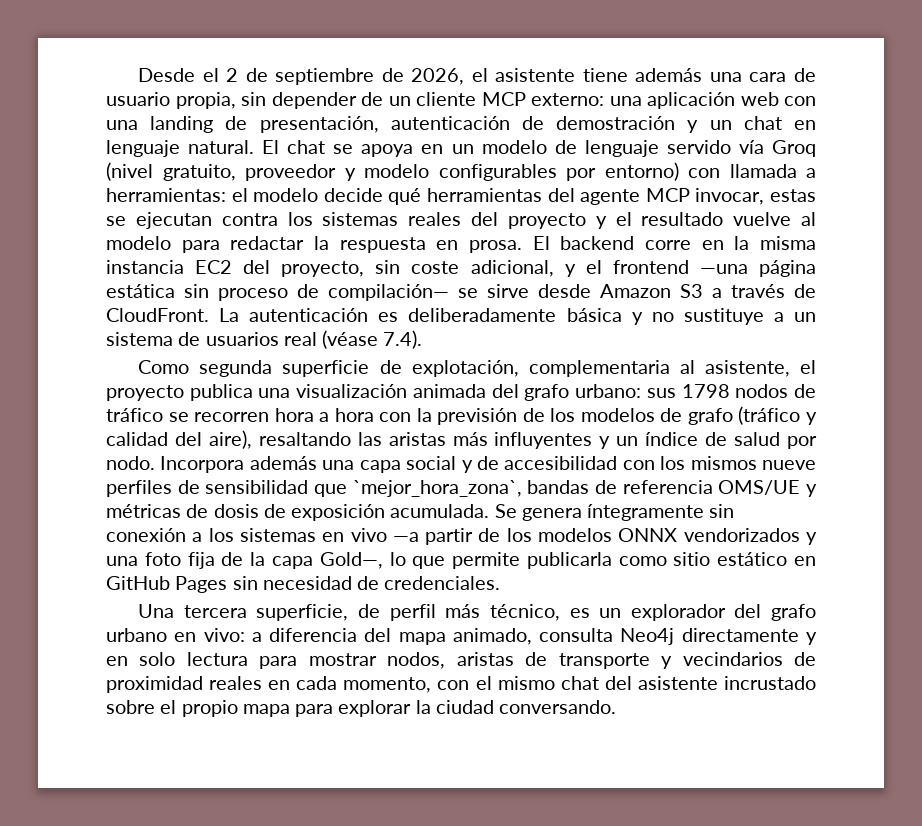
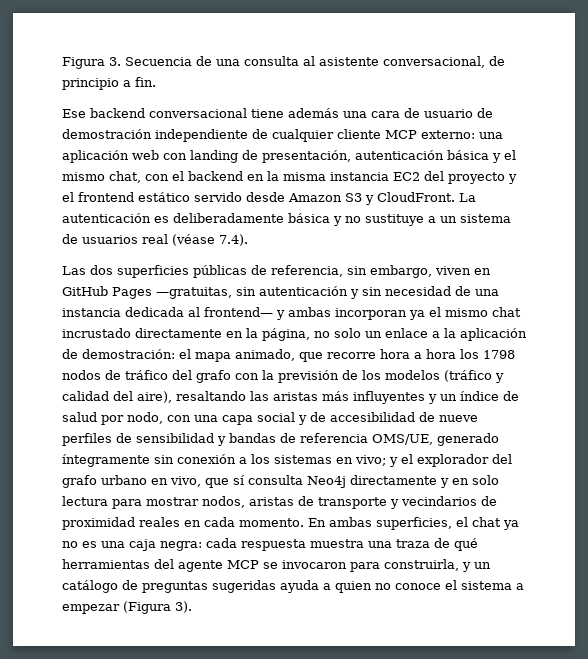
- Desde el 2 de septiembre de 2026, el asistente tiene además una cara de usuario propia, sin depender de un cliente MCP externo: una aplicación web con una landing de presentación, autenticación de demostración y un chat en lenguaje natural. El chat se apoya en un modelo de lenguaje servido vía Groq (nivel gratuito, proveedor y modelo configurables por entorno) con llamada a herramientas: el modelo decide qué herramientas del agente MCP invocar, estas se ejecutan contra los sistemas reales del proyecto y el resultado vuelve al modelo para redactar la respuesta en prosa. El backend corre en la misma instancia EC2 del proyecto, sin coste adicional, y el frontend —una página estática sin proceso de compilación— se sirve desde Amazon S3 a través de CloudFront.
+ Figura 3. Secuencia de una consulta al asistente conversacional, de principio a fin.
+ Ese backend conversacional tiene además una cara de usuario de demostración independiente de cualquier cliente MCP externo: una aplicación web con landing de presentación, autenticación básica y el mismo chat, con el backend en la misma instancia EC2 del proyecto y el frontend estático servido desde Amazon S3 y CloudFront.
- Como segunda superficie de explotación, complementaria al asistente, el proyecto publica una visualización animada del grafo urbano: sus 1798 nodos de tráfico se recorren hora a hora con la previsión de los modelos de grafo (tráfico y calidad del aire), resaltando las aristas más influyentes y un índice de salud por nodo. Incorpora además una capa social y de accesibilidad con los mismos nueve perfiles de sensibilidad que `mejor_hora_zona`, bandas de referencia OMS/UE y métricas de dosis de exposición acumulada. Se genera íntegramente sin conexión a los sistemas en vivo —a partir de los modelos ONNX vendorizados y una foto fija de la capa Gold—, lo que permite publicarla como sitio estático en GitHub Pages sin necesidad de credenciales.
- Una tercera superficie, de perfil más técnico, es un explorador del grafo urbano en vivo: a diferencia del mapa animado, consulta Neo4j directamente y en solo lectura para mostrar nodos, aristas de transporte y vecindarios de proximidad reales en cada momento, con el mismo chat del asistente incrustado sobre el propio mapa para explorar la ciudad conversando.
+ Las dos superficies públicas de referencia, sin embargo, viven en GitHub Pages —gratuitas, sin autenticación y sin necesidad de una instancia dedicada al frontend— y ambas incorporan ya el mismo chat incrustado directamente en la página, no solo un enlace a la aplicación de demostración: el mapa animado, que recorre hora a hora los 1798 nodos de tráfico del grafo con la previsión de los modelos (tráfico y calidad del aire), resaltando las aristas más influyentes y un índice de salud por nodo, con una capa social y de accesibilidad de nueve perfiles de sensibilidad y bandas de referencia OMS/UE, generado íntegramente sin conexión a los sistemas en vivo; y el explorador del grafo urbano en vivo, que sí consulta Neo4j directamente y en solo lectura para mostrar nodos, aristas de transporte y vecindarios de proximidad reales en cada momento. En ambas superficies, el chat ya no es una caja negra: cada respuesta muestra una traza de qué herramientas del agente MCP se invocaron para construirla, y un catálogo de preguntas sugeridas ayuda a quien no conoce el sistema a empezar (Figura 3).

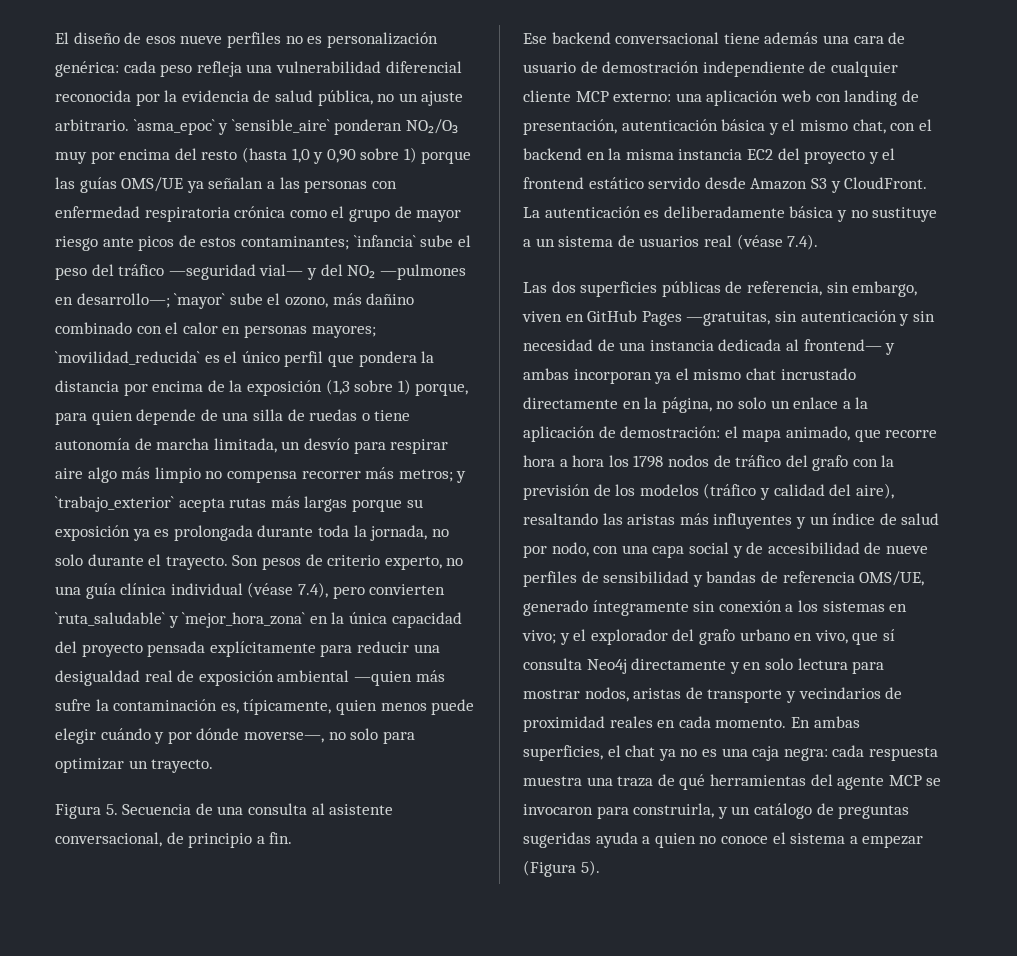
- Figura 3. Secuencia de una consulta al asistente conversacional, de principio a fin.
+ El diseño de esos nueve perfiles no es personalización genérica: cada peso refleja una vulnerabilidad diferencial reconocida por la evidencia de salud pública, no un ajuste arbitrario. `asma_epoc` y `sensible_aire` ponderan NO₂/O₃ muy por encima del resto (hasta 1,0 y 0,90 sobre 1) porque las guías OMS/UE ya señalan a las personas con enfermedad respiratoria crónica como el grupo de mayor riesgo ante picos de estos contaminantes; `infancia` sube el peso del tráfico —seguridad vial— y del NO₂ —pulmones en desarrollo—; `mayor` sube el ozono, más dañino combinado con el calor en personas mayores; `movilidad_reducida` es el único perfil que pondera la distancia por encima de la exposición (1,3 sobre 1) porque, para quien depende de una silla de ruedas o tiene autonomía de marcha limitada, un desvío para respirar aire algo más limpio no compensa recorrer más metros; y `trabajo_exterior` acepta rutas más largas porque su exposición ya es prolongada durante toda la jornada, no solo durante el trayecto. Son pesos de criterio experto, no una guía clínica individual (véase 7.4), pero convierten `ruta_saludable` y `mejor_hora_zona` en la única capacidad del proyecto pensada explícitamente para reducir una desigualdad real de exposición ambiental —quien más sufre la contaminación es, típicamente, quien menos puede elegir cuándo y por dónde moverse—, no solo para optimizar un trayecto.
+ Figura 5. Secuencia de una consulta al asistente conversacional, de principio a fin.
- En ambas superficies, el chat ya no es una caja negra: cada respuesta muestra una traza de qué herramientas del agente MCP se invocaron para construirla, y un catálogo de preguntas sugeridas ayuda a quien no conoce el sistema a empezar (Figura 3).
+ En ambas superficies, el chat ya no es una caja negra: cada respuesta muestra una traza de qué herramientas del agente MCP se invocaron para construirla, y un catálogo de preguntas sugeridas ayuda a quien no conoce el sistema a empezar (Figura 5).

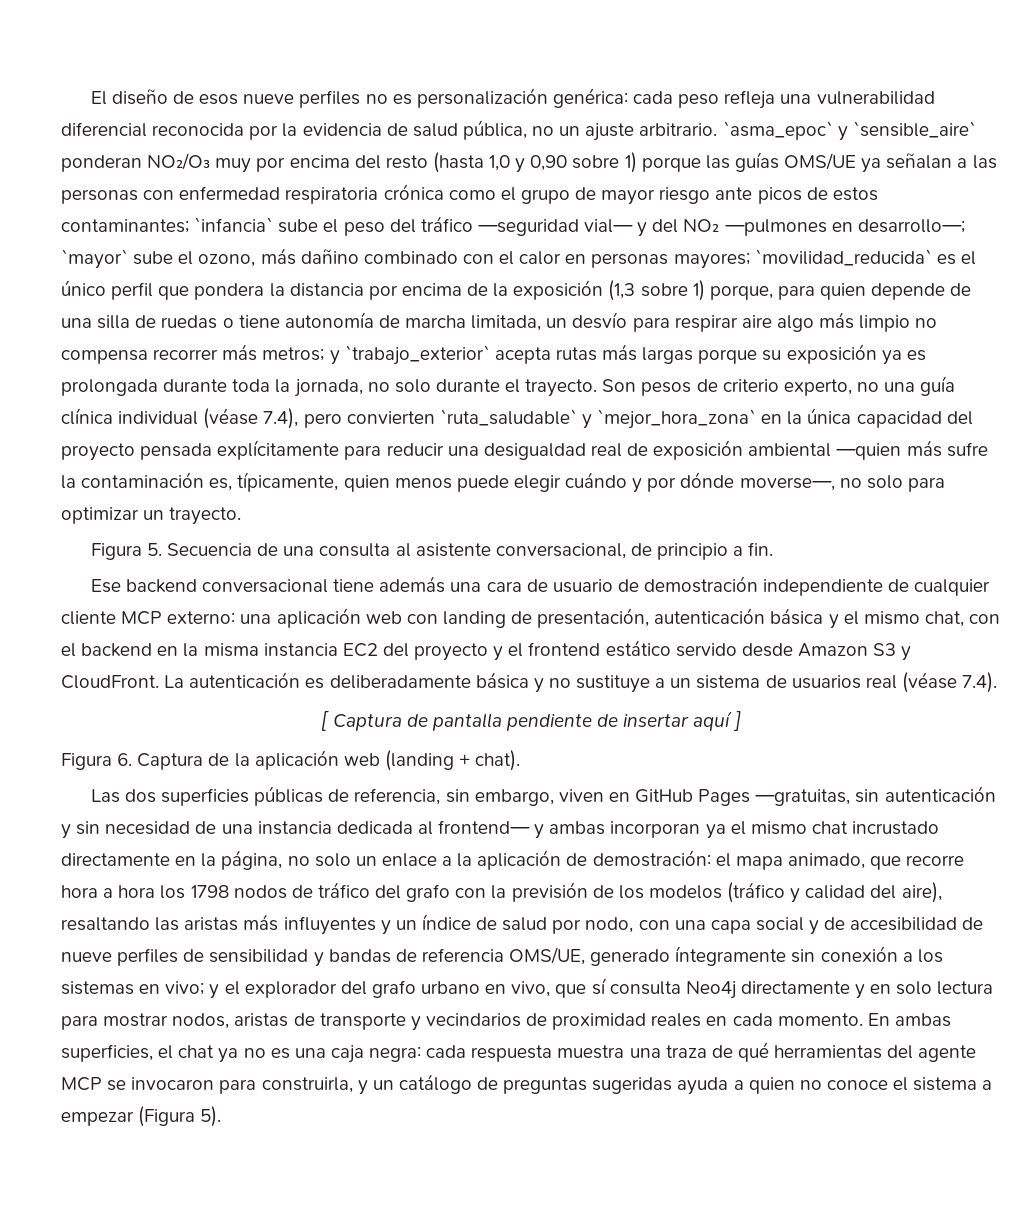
+ [ Captura de pantalla pendiente de insertar aquí ]
+ Figura 6. Captura de la aplicación web (landing + chat).

